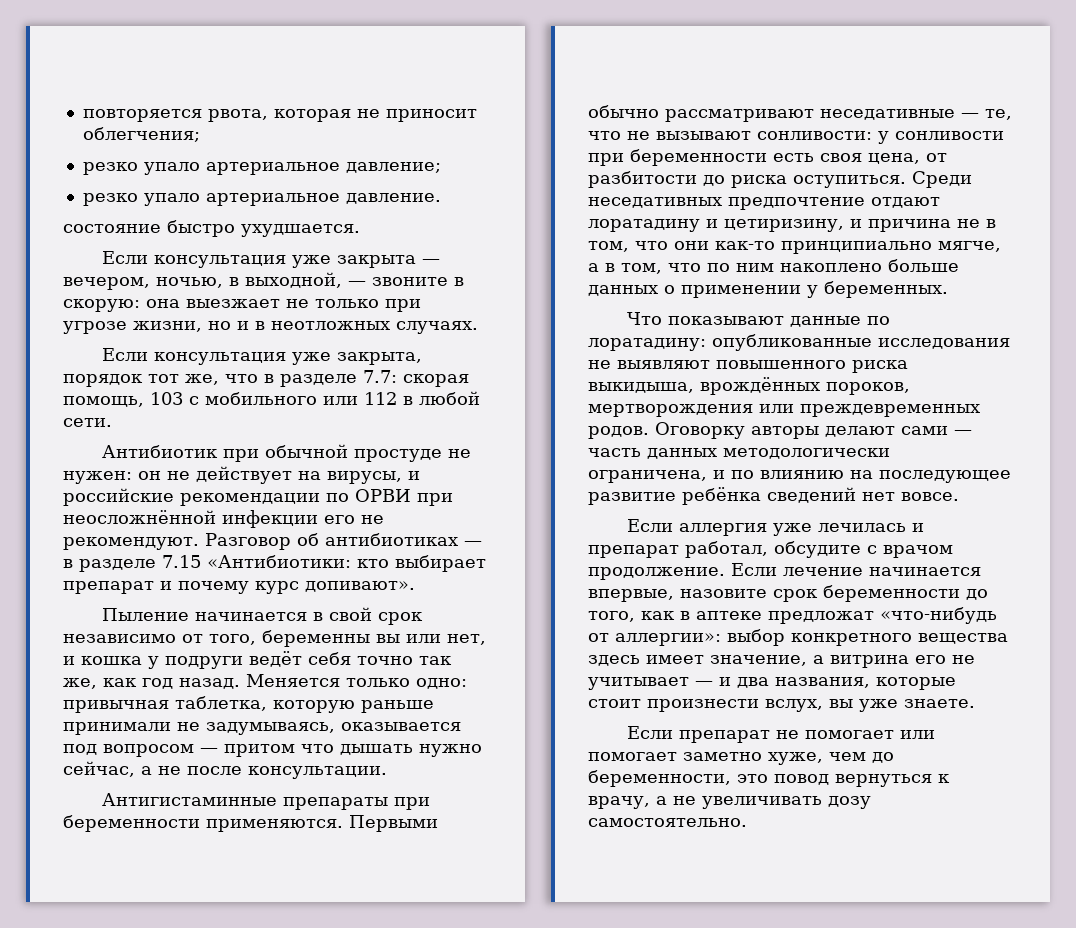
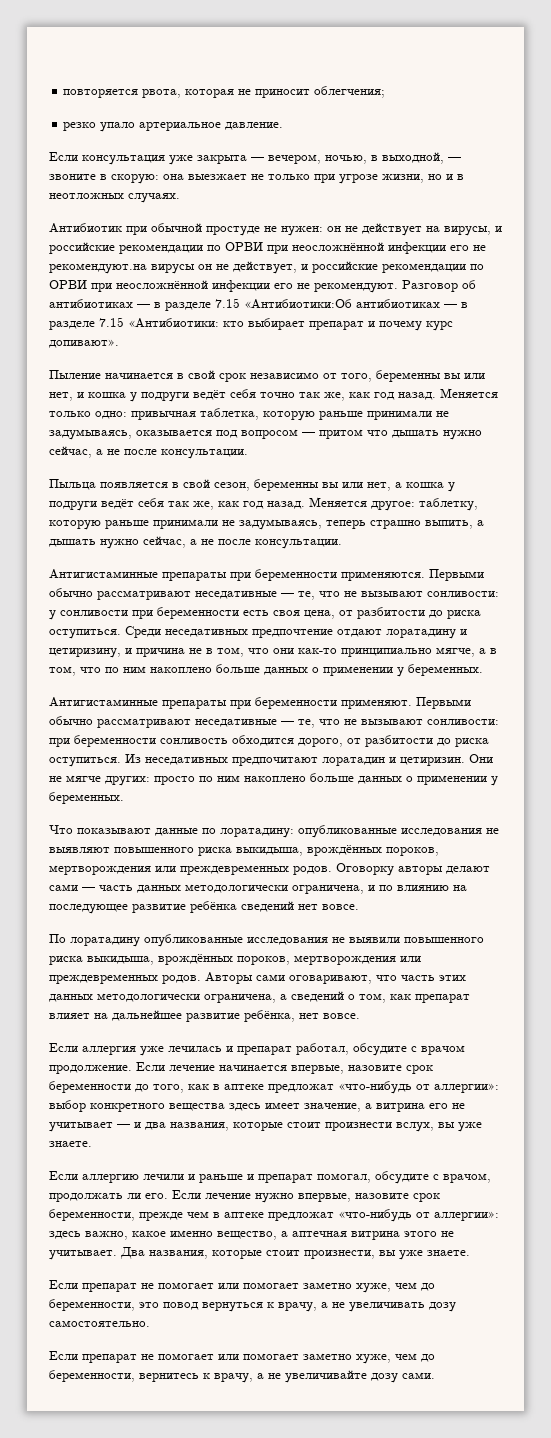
- резко упало артериальное давление;
- состояние быстро ухудшается.
- Если консультация уже закрыта, порядок тот же, что в разделе 7.7: скорая помощь, 103 с мобильного или 112 в любой сети.
- Антибиотик при обычной простуде не нужен: он не действует на вирусы, и российские рекомендации по ОРВИ при неосложнённой инфекции его не рекомендуют.
+ Антибиотик при обычной простуде не нужен: он не действует на вирусы, и российские рекомендации по ОРВИ при неосложнённой инфекции его не рекомендуют.на вирусы он не действует, и российские рекомендации по ОРВИ при неосложнённой инфекции его не рекомендуют.
- Разговор об антибиотиках — в разделе 7.15 «Антибиотики: кто выбирает препарат и почему курс допивают».
+ Разговор об антибиотиках — в разделе 7.15 «Антибиотики:Об антибиотиках — в разделе 7.15 «Антибиотики: кто выбирает препарат и почему курс допивают».
+ Пыльца появляется в свой сезон, беременны вы или нет, а кошка у подруги ведёт себя так же, как год назад. Меняется другое: таблетку, которую раньше принимали не задумываясь, теперь страшно выпить, а дышать нужно сейчас, а не после консультации.
+ Антигистаминные препараты при беременности применяют. Первыми обычно рассматривают неседативные — те, что не вызывают сонливости: при беременности сонливость обходится дорого, от разбитости до риска оступиться. Из неседативных предпочитают лоратадин и цетиризин. Они не мягче других: просто по ним накоплено больше данных о применении у беременных.
+ По лоратадину опубликованные исследования не выявили повышенного риска выкидыша, врождённых пороков, мертворождения или преждевременных родов. Авторы сами оговаривают, что часть этих данных методологически ограничена, а сведений о том, как препарат влияет на дальнейшее развитие ребёнка, нет вовсе.
+ Если аллергию лечили и раньше и препарат помогал, обсудите с врачом, продолжать ли его. Если лечение нужно впервые, назовите срок беременности, прежде чем в аптеке предложат «что-нибудь от аллергии»: здесь важно, какое именно вещество, а аптечная витрина этого не учитывает. Два названия, которые стоит произнести, вы уже знаете.
+ Если препарат не помогает или помогает заметно хуже, чем до беременности, вернитесь к врачу, а не увеличивайте дозу сами.

